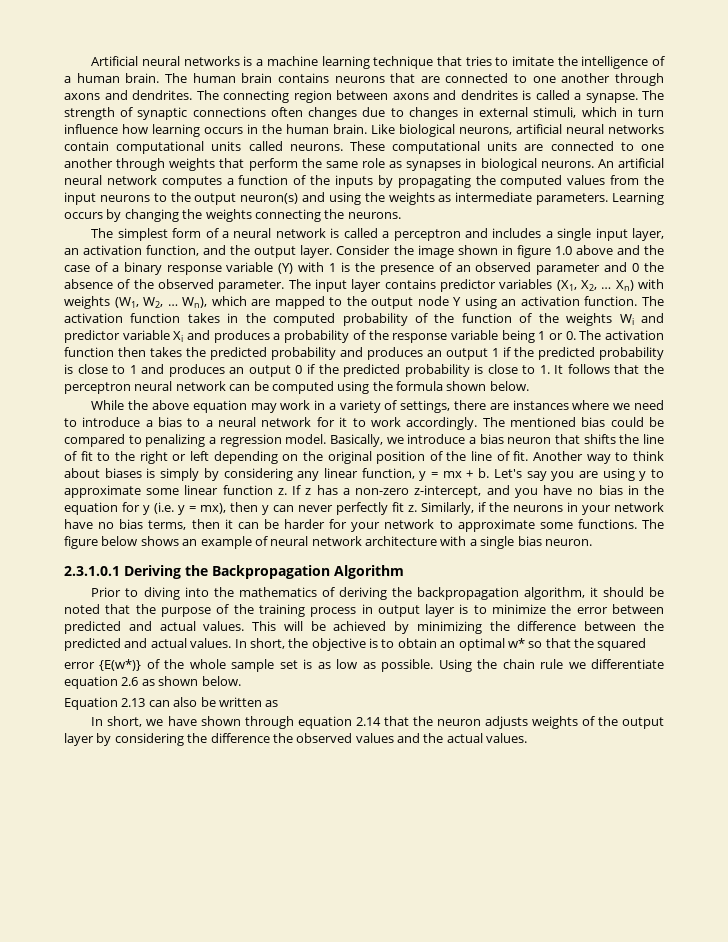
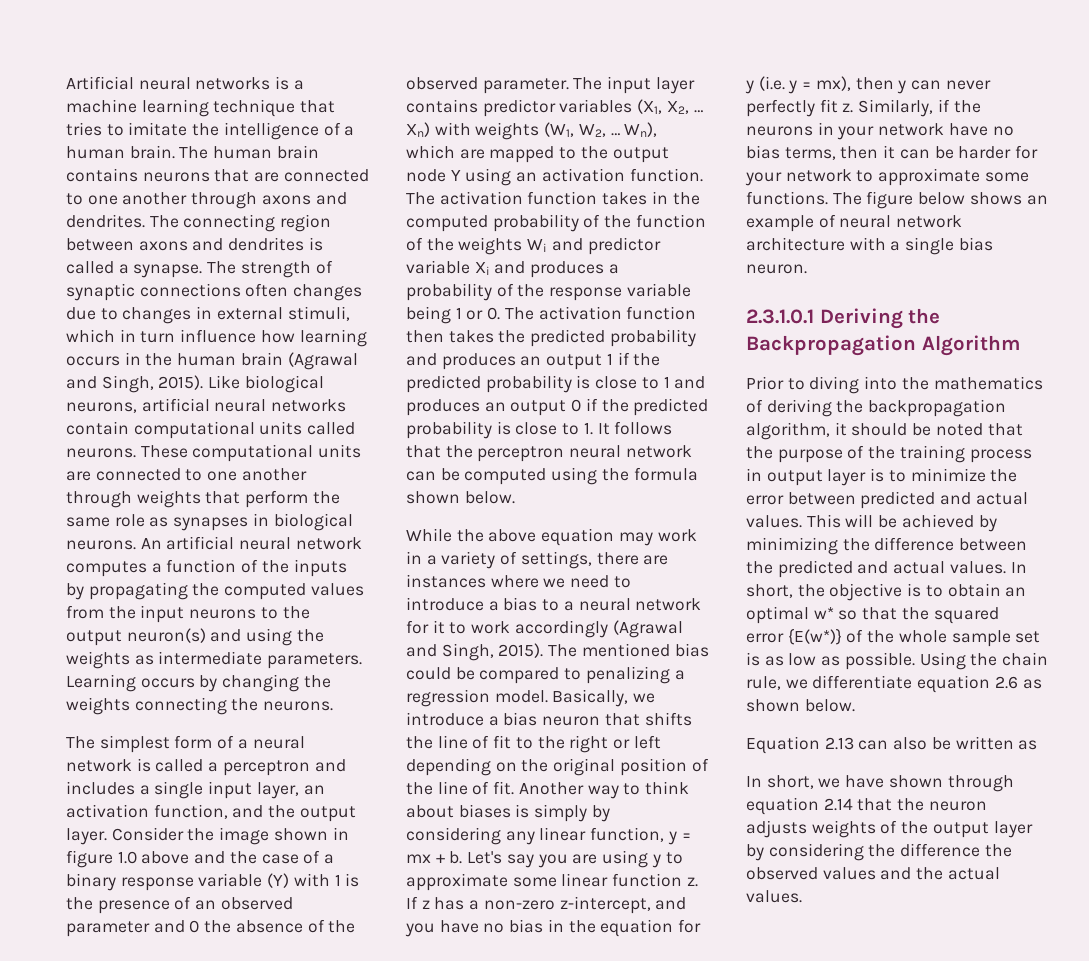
- The strength of synaptic connections often changes due to changes in external stimuli, which in turn influence how learning occurs in the human brain.
+ The strength of synaptic connections often changes due to changes in external stimuli, which in turn influence how learning occurs in the human brain (Agrawal and Singh, 2015).
- While the above equation may work in a variety of settings, there are instances where we need to introduce a bias to a neural network for it to work accordingly.
+ While the above equation may work in a variety of settings, there are instances where we need to introduce a bias to a neural network for it to work accordingly (Agrawal and Singh, 2015).
- Using the chain rule we differentiate equation 2.6 as shown below.
+ Using the chain rule, we differentiate equation 2.6 as shown below.

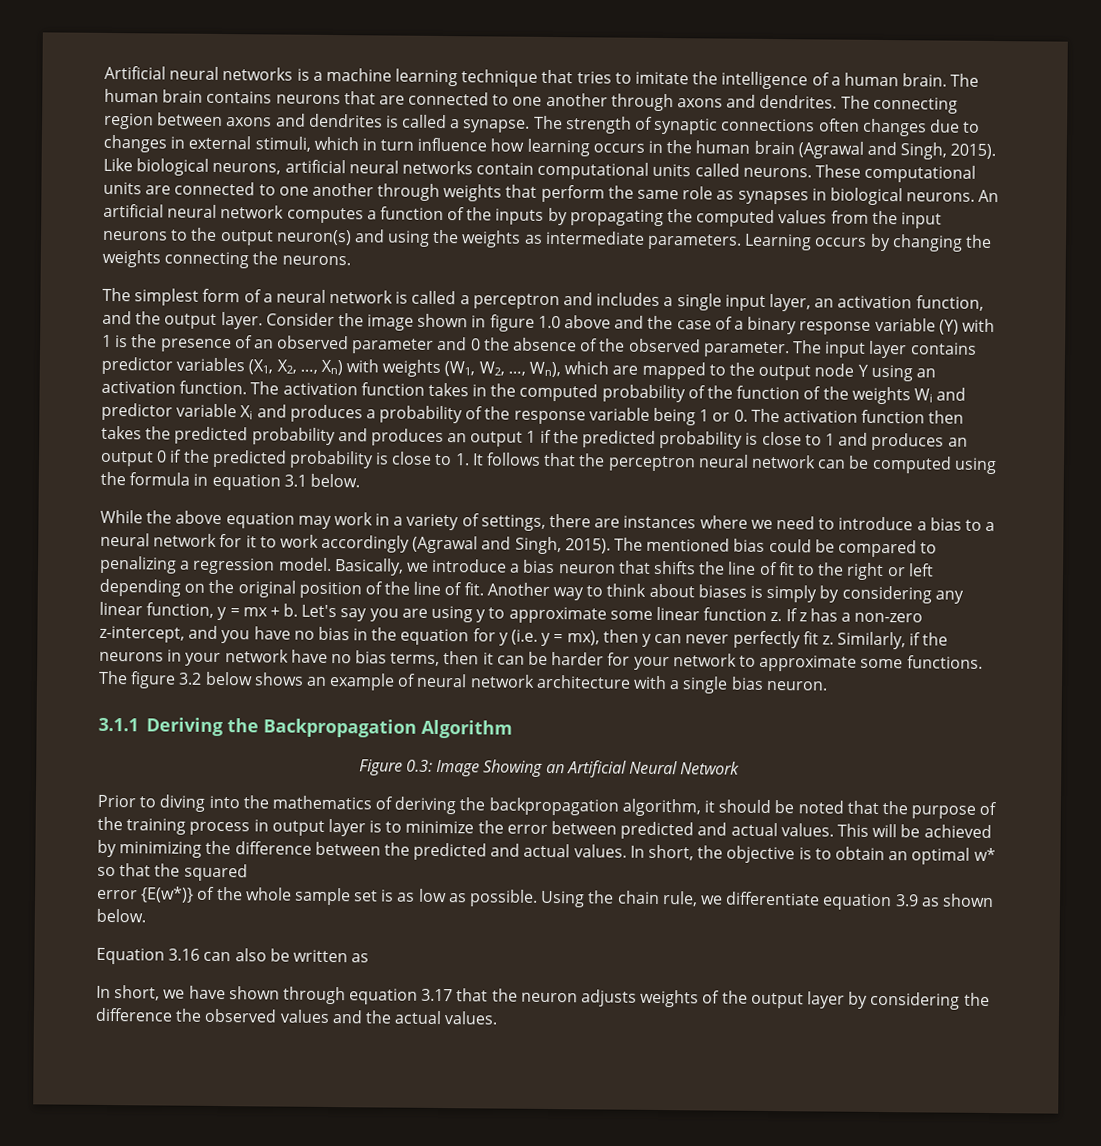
- The input layer contains predictor variables (X1, X2, … Xn) with weights (W1, W2, … Wn), which are mapped to the output node Y using an activation function.
+ The input layer contains predictor variables (X1, X2, …, Xn) with weights (W1, W2, …, Wn), which are mapped to the output node Y using an activation function.
- The activation function takes in the computed probability of the function of the weights Wi and predictor variable Xi and produces a probability of the response variable being 1 or 0. The activation function then takes the predicted probability and produces an output 1 if the predicted probability is close to 1 and produces an output 0 if the predicted probability is close to 1. It follows that the perceptron neural network can be computed using the formula shown below.
+ The activation function takes in the computed probability of the function of the weights Wi and predictor variable Xi and produces a probability of the response variable being 1 or 0. The activation function then takes the predicted probability and produces an output 1 if the predicted probability is close to 1 and produces an output 0 if the predicted probability is close to 1. It follows that the perceptron neural network can be computed using the formula in equation 3.1 below.
- The figure below shows an example of neural network architecture with a single bias neuron.
+ The figure 3.2 below shows an example of neural network architecture with a single bias neuron.
- 2.3.1.0.1 Deriving the Backpropagation Algorithm
+ 3.1.1 Deriving the Backpropagation Algorithm
+ Figure 0.3: Image Showing an Artificial Neural Network
- Using the chain rule, we differentiate equation 2.6 as shown below.
+ Using the chain rule, we differentiate equation 3.9 as shown below.
- Equation 2.13 can also be written as
+ Equation 3.16 can also be written as
- In short, we have shown through equation 2.14 that the neuron adjusts weights of the output layer by considering the difference the observed values and the actual values.
+ In short, we have shown through equation 3.17 that the neuron adjusts weights of the output layer by considering the difference the observed values and the actual values.

